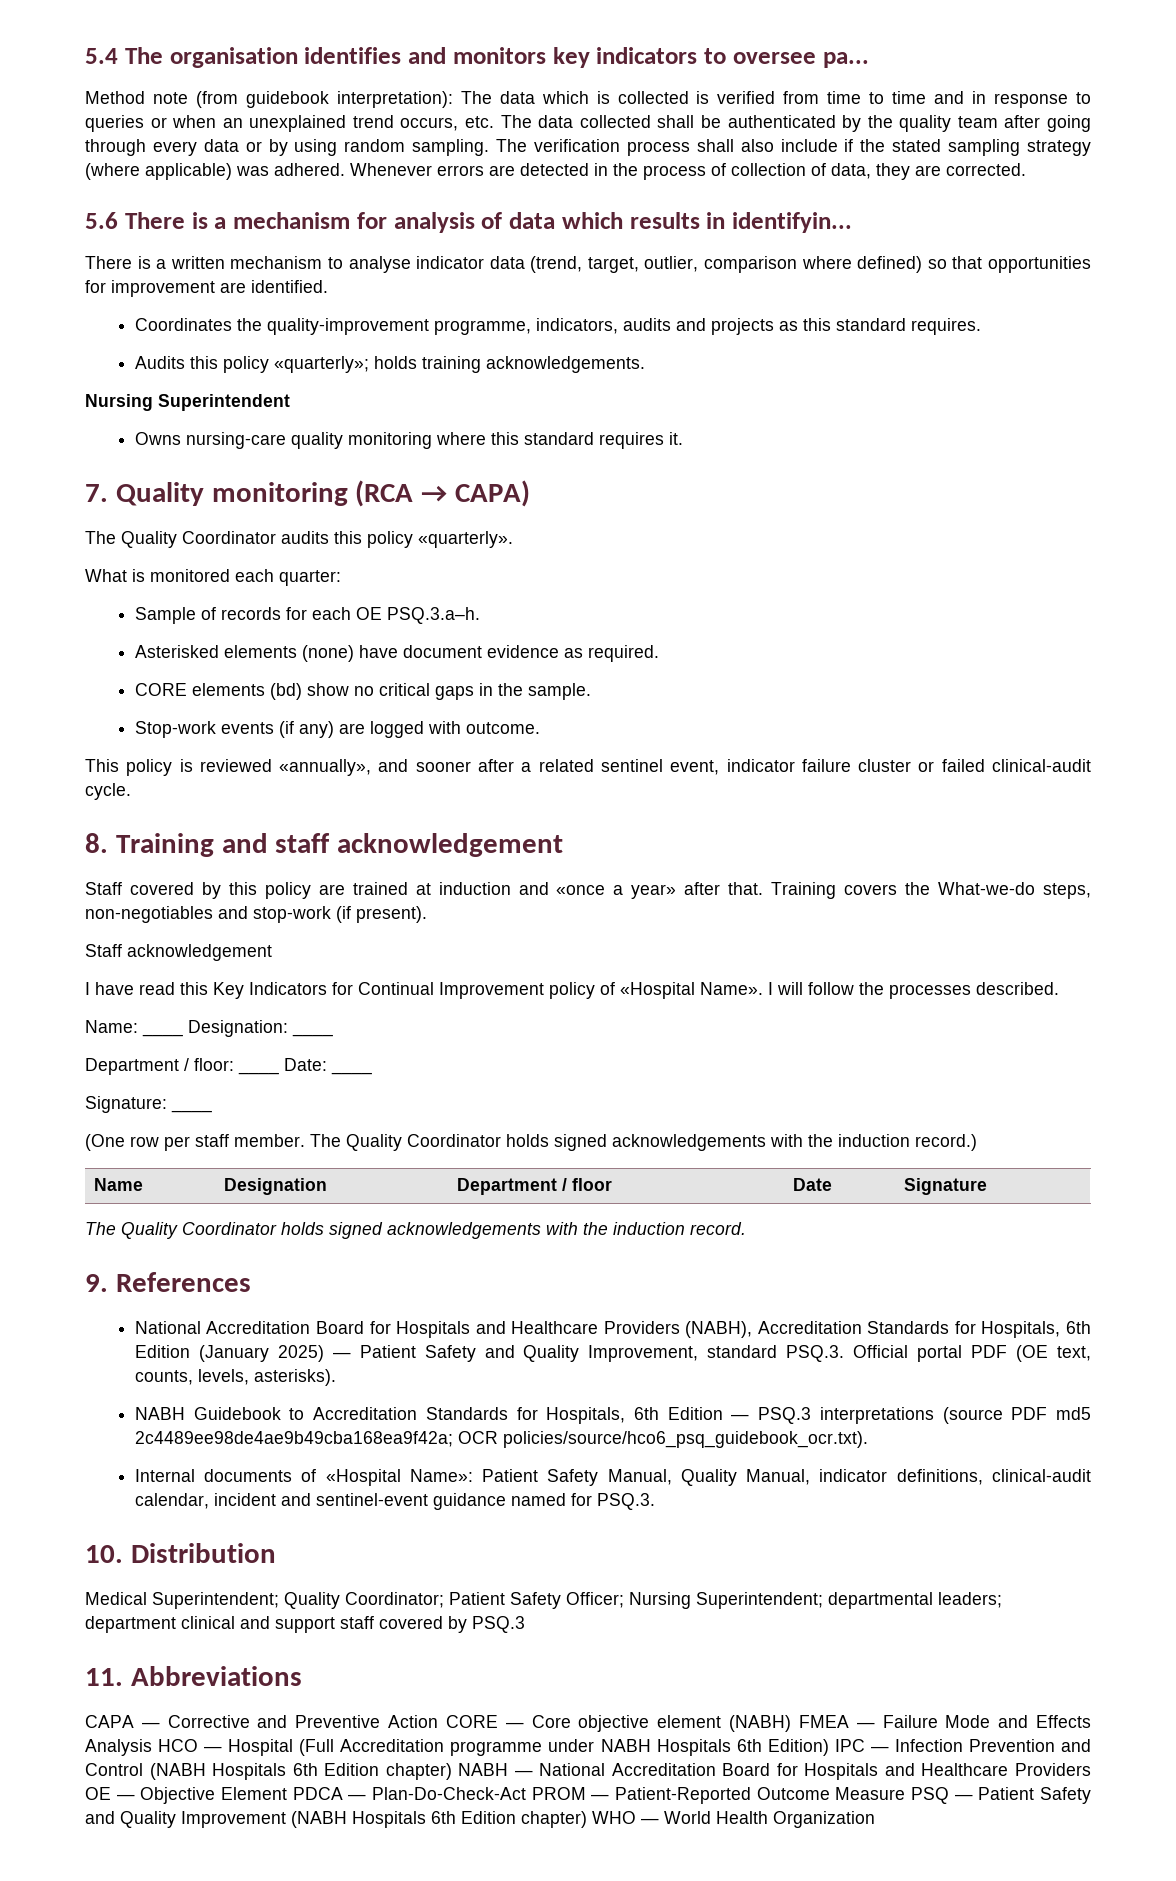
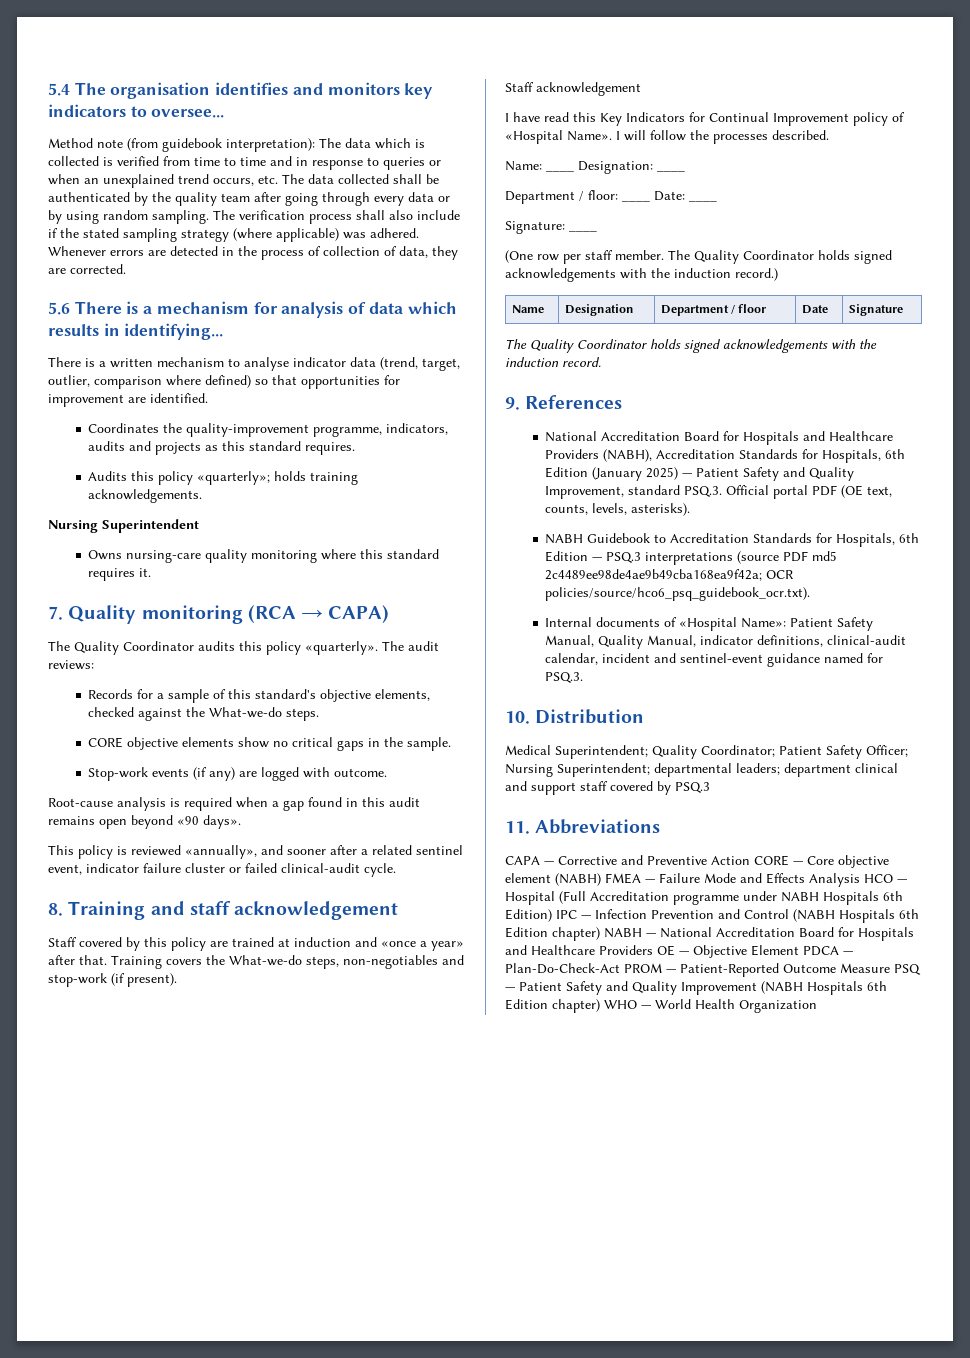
- 5.4 The organisation identifies and monitors key indicators to oversee pa...
+ 5.4 The organisation identifies and monitors key indicators to oversee...
- 5.6 There is a mechanism for analysis of data which results in identifyin...
+ 5.6 There is a mechanism for analysis of data which results in identifying...
- The Quality Coordinator audits this policy «quarterly».
- What is monitored each quarter:
- Sample of records for each OE PSQ.3.a–h.
- Asterisked elements (none) have document evidence as required.
- CORE elements (bd) show no critical gaps in the sample.
+ The Quality Coordinator audits this policy «quarterly». The audit reviews:
+ Records for a sample of this standard's objective elements, checked against the What-we-do steps.
+ CORE objective elements show no critical gaps in the sample.
+ Root-cause analysis is required when a gap found in this audit remains open beyond «90 days».

